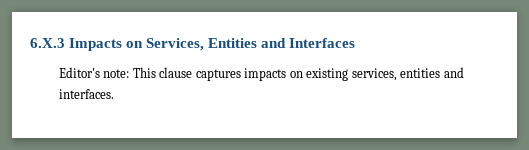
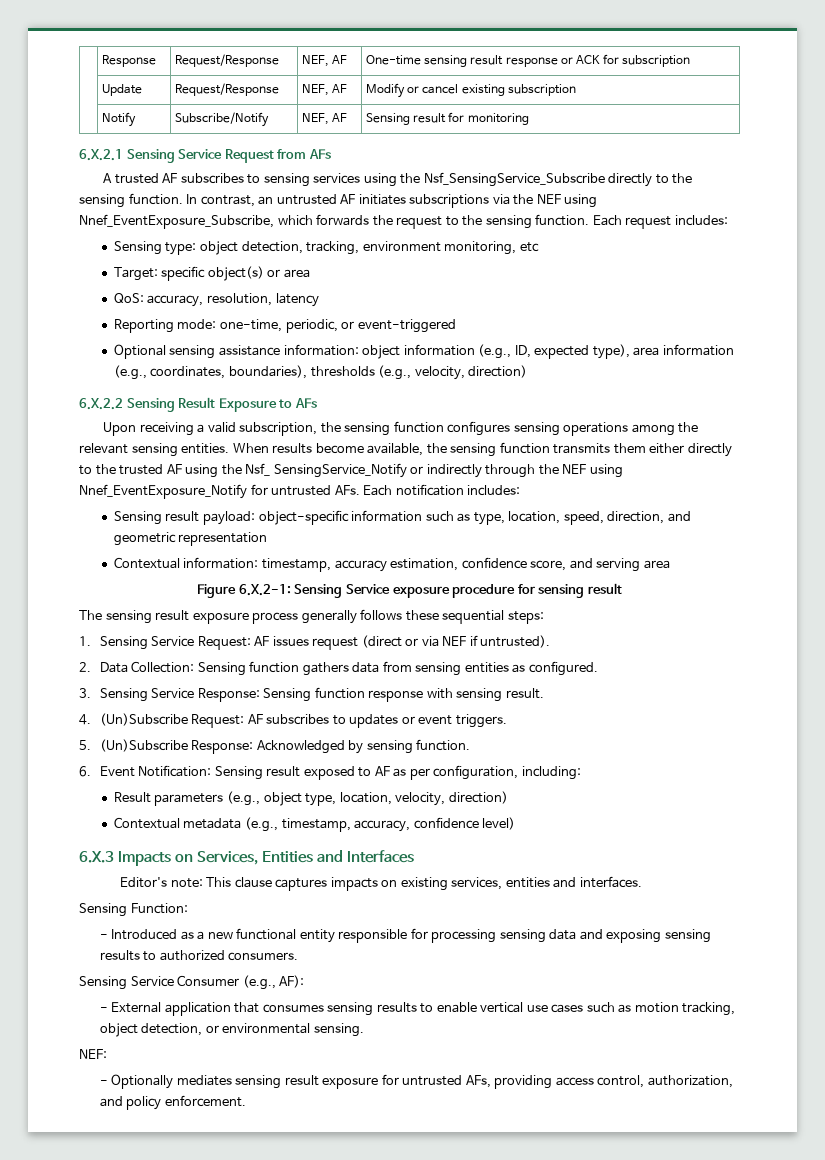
+ | Response | Request/Response | NEF, AF | One-time sensing result response or ACK for subscription
+ | Update | Request/Response | NEF, AF | Modify or cancel existing subscription
+ | Notify | Subscribe/Notify | NEF, AF | Sensing result for monitoring
+ 6.X.2.1 Sensing Service Request from AFs
+ A trusted AF subscribes to sensing services using the Nsf_SensingService_Subscribe directly to the sensing function. In contrast, an untrusted AF initiates subscriptions via the NEF using Nnef_EventExposure_Subscribe, which forwards the request to the sensing function. Each request includes:
+ Sensing type: object detection, tracking, environment monitoring, etc
+ Target: specific object(s) or area
+ QoS: accuracy, resolution, latency
+ Reporting mode: one-time, periodic, or event-triggered
+ Optional sensing assistance information: object information (e.g., ID, expected type), area information (e.g., coordinates, boundaries), thresholds (e.g., velocity, direction)
+ 6.X.2.2 Sensing Result Exposure to AFs
+ Upon receiving a valid subscription, the sensing function configures sensing operations among the relevant sensing entities. When results become available, the sensing function transmits them either directly to the trusted AF using the Nsf_ SensingService_Notify or indirectly through the NEF using Nnef_EventExposure_Notify for untrusted AFs. Each notification includes:
+ Sensing result payload: object-specific information such as type, location, speed, direction, and geometric representation
+ Contextual information: timestamp, accuracy estimation, confidence score, and serving area
+ Figure 6.X.2-1: Sensing Service exposure procedure for sensing result
+ The sensing result exposure process generally follows these sequential steps:
+ 1. Sensing Service Request: AF issues request (direct or via NEF if untrusted).
+ 2. Data Collection: Sensing function gathers data from sensing entities as configured.
+ 3. Sensing Service Response: Sensing function response with sensing result.
+ 4. (Un)Subscribe Request: AF subscribes to updates or event triggers.
+ 5. (Un)Subscribe Response: Acknowledged by sensing function.
+ 6. Event Notification: Sensing result exposed to AF as per configuration, including:
+ Result parameters (e.g., object type, location, velocity, direction)
+ Contextual metadata (e.g., timestamp, accuracy, confidence level)
+ Sensing Function:
+ - Introduced as a new functional entity responsible for processing sensing data and exposing sensing results to authorized consumers.
+ Sensing Service Consumer (e.g., AF):
+ - External application that consumes sensing results to enable vertical use cases such as motion tracking, object detection, or environmental sensing.
+ NEF:
+ - Optionally mediates sensing result exposure for untrusted AFs, providing access control, authorization, and policy enforcement.

